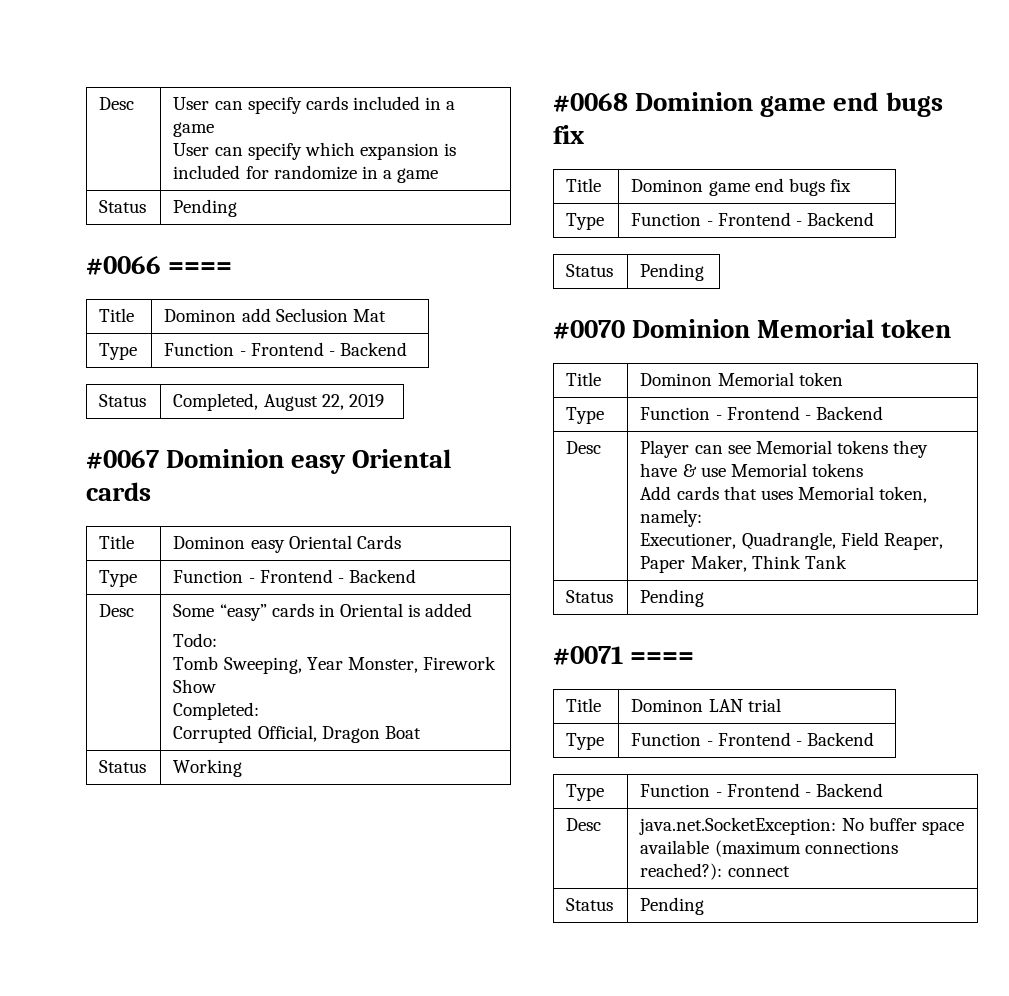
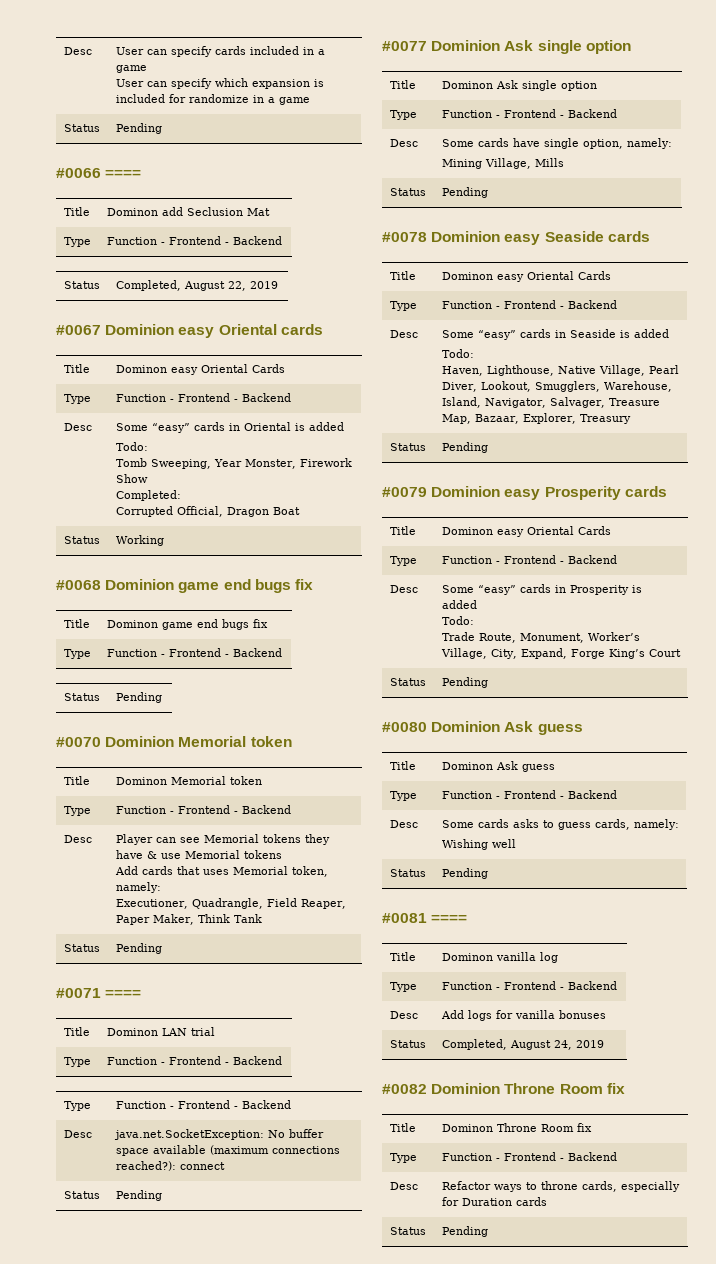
+ #0077 Dominion Ask single option
+ Title | Dominon Ask single option
+ Type | Function - Frontend - Backend
+ Desc | Some cards have single option, namely:
+ Mining Village, Mills
+ Status | Pending
+ #0078 Dominion easy Seaside cards
+ Title | Dominon easy Oriental Cards
+ Type | Function - Frontend - Backend
+ Desc | Some “easy” cards in Seaside is added
+ Todo:
+ Haven, Lighthouse, Native Village, Pearl Diver, Lookout, Smugglers, Warehouse, Island, Navigator, Salvager, Treasure Map, Bazaar, Explorer, Treasury
+ Status | Pending
+ #0079 Dominion easy Prosperity cards
+ Title | Dominon easy Oriental Cards
+ Type | Function - Frontend - Backend
+ Desc | Some “easy” cards in Prosperity is added
+ Todo:
+ Trade Route, Monument, Worker’s Village, City, Expand, Forge King’s Court
+ Status | Pending
+ #0080 Dominion Ask guess
+ Title | Dominon Ask guess
+ Type | Function - Frontend - Backend
+ Desc | Some cards asks to guess cards, namely:
+ Wishing well
+ Status | Pending
+ #0081 ====
+ Title | Dominon vanilla log
+ Type | Function - Frontend - Backend
+ Desc | Add logs for vanilla bonuses
+ Status | Completed, August 24, 2019
+ #0082 Dominion Throne Room fix
+ Title | Dominon Throne Room fix
+ Type | Function - Frontend - Backend
+ Desc | Refactor ways to throne cards, especially for Duration cards
+ Status | Pending

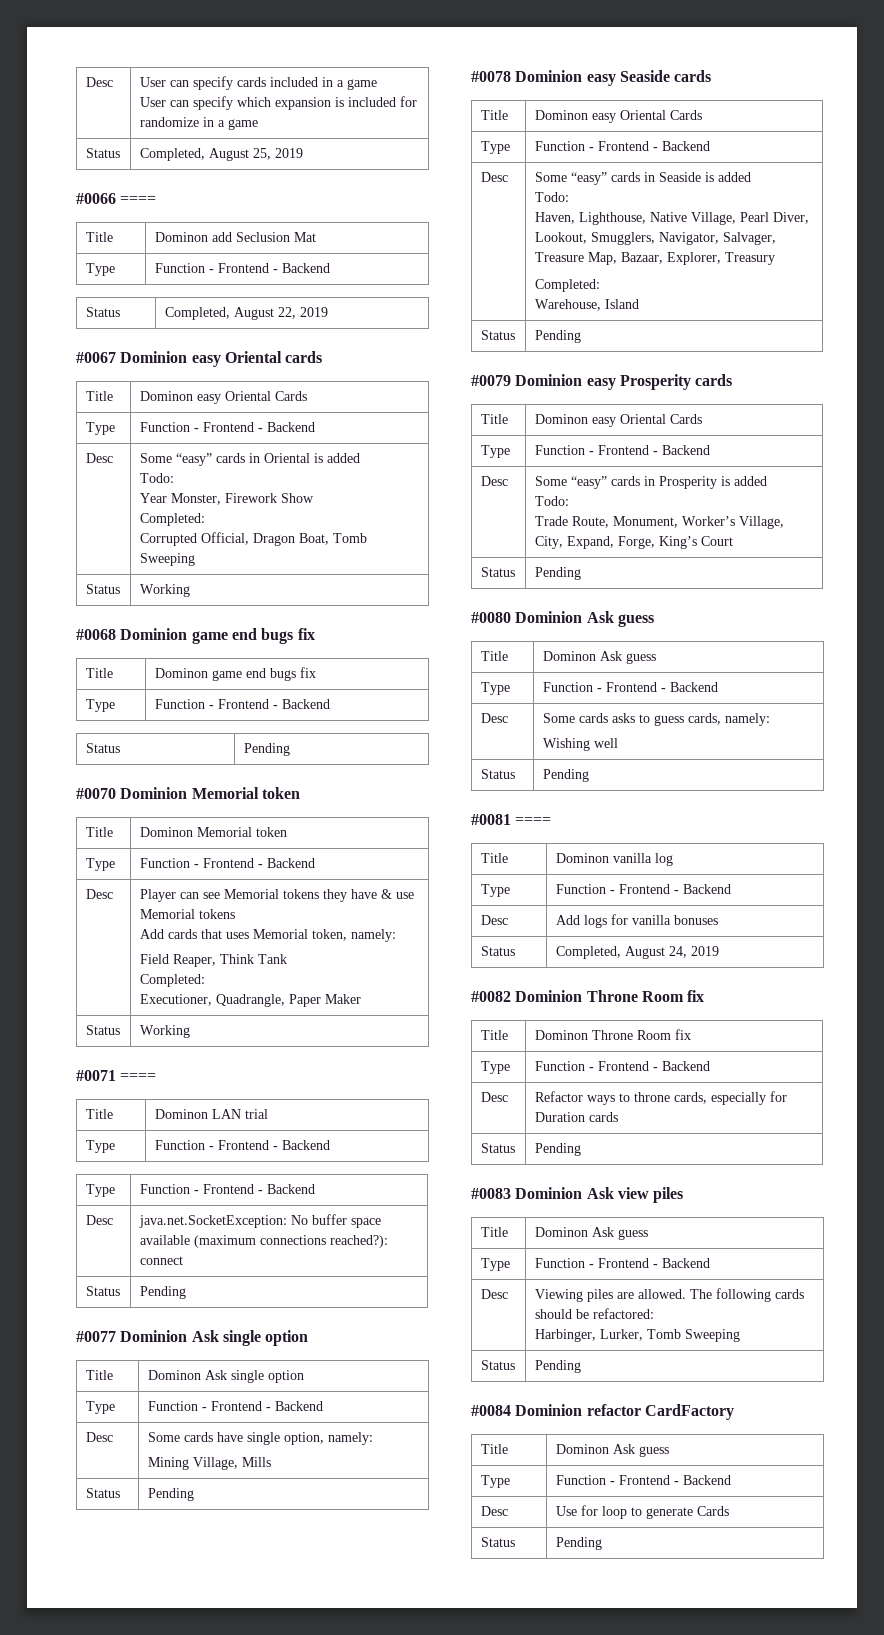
  Desc | User can specify cards included in a game
  User can specify which expansion is included for randomize in a game
- Status | Pending
+ Status | Completed, August 25, 2019
  Desc | Some “easy” cards in Oriental is added
  Todo:
- Tomb Sweeping, Year Monster, Firework Show
+ Year Monster, Firework Show
  Completed:
- Corrupted Official, Dragon Boat
+ Corrupted Official, Dragon Boat, Tomb Sweeping
  Desc | Player can see Memorial tokens they have & use Memorial tokens
  Add cards that uses Memorial token, namely:
- Executioner, Quadrangle, Field Reaper, Paper Maker, Think Tank
- Status | Pending
+ Field Reaper, Think Tank
+ Completed:
+ Executioner, Quadrangle, Paper Maker
+ Status | Working
  Desc | Some “easy” cards in Seaside is added
  Todo:
- Haven, Lighthouse, Native Village, Pearl Diver, Lookout, Smugglers, Warehouse, Island, Navigator, Salvager, Treasure Map, Bazaar, Explorer, Treasury
+ Haven, Lighthouse, Native Village, Pearl Diver, Lookout, Smugglers, Navigator, Salvager, Treasure Map, Bazaar, Explorer, Treasury
+ Completed:
+ Warehouse, Island
  Desc | Some “easy” cards in Prosperity is added
  Todo:
- Trade Route, Monument, Worker’s Village, City, Expand, Forge King’s Court
+ Trade Route, Monument, Worker’s Village, City, Expand, Forge, King’s Court
+ #0083 Dominion Ask view piles
+ Title | Dominon Ask guess
+ Type | Function - Frontend - Backend
+ Desc | Viewing piles are allowed. The following cards should be refactored:
+ Harbinger, Lurker, Tomb Sweeping
+ Status | Pending
+ #0084 Dominion refactor CardFactory
+ Title | Dominon Ask guess
+ Type | Function - Frontend - Backend
+ Desc | Use for loop to generate Cards
+ Status | Pending

